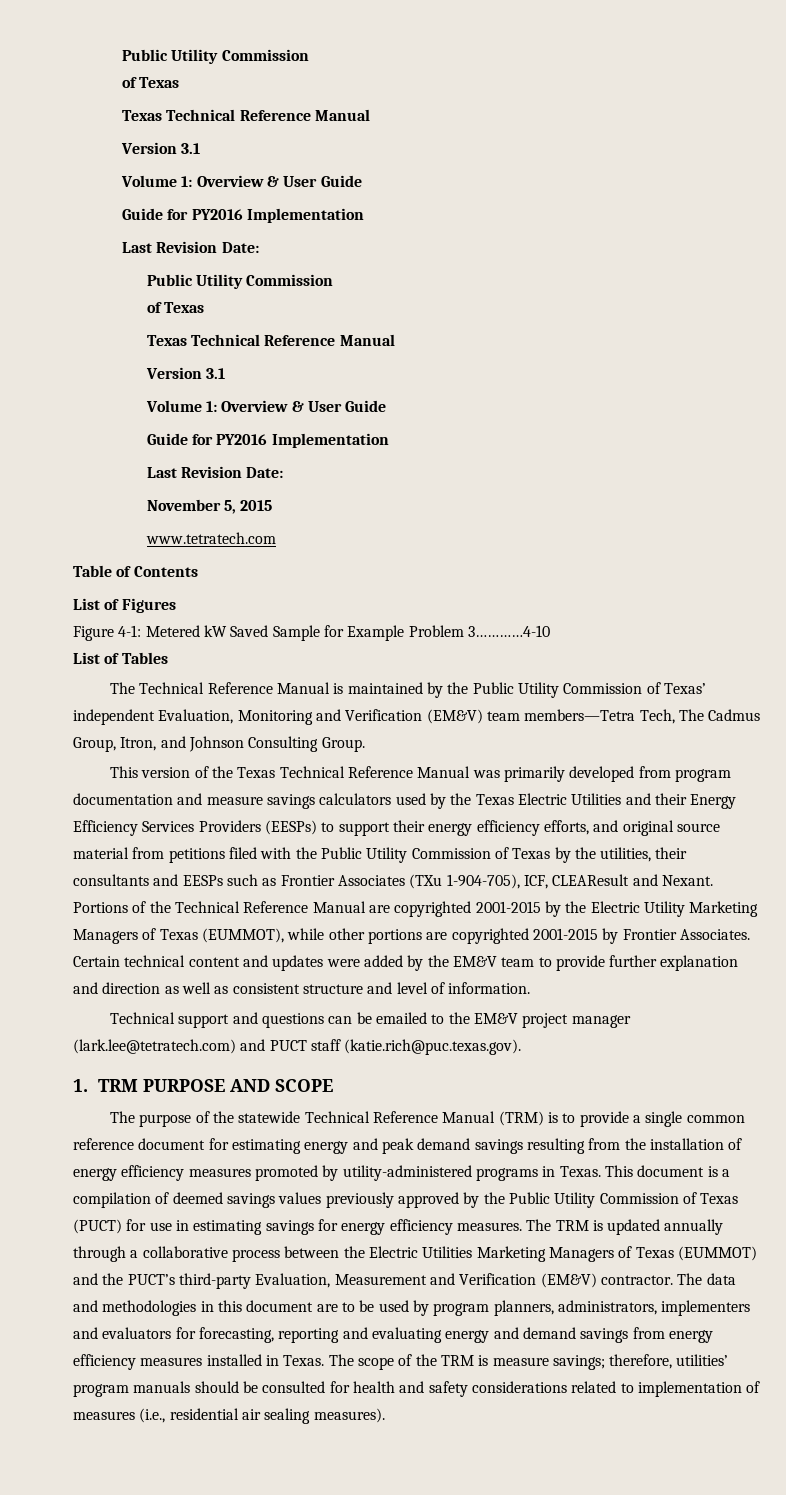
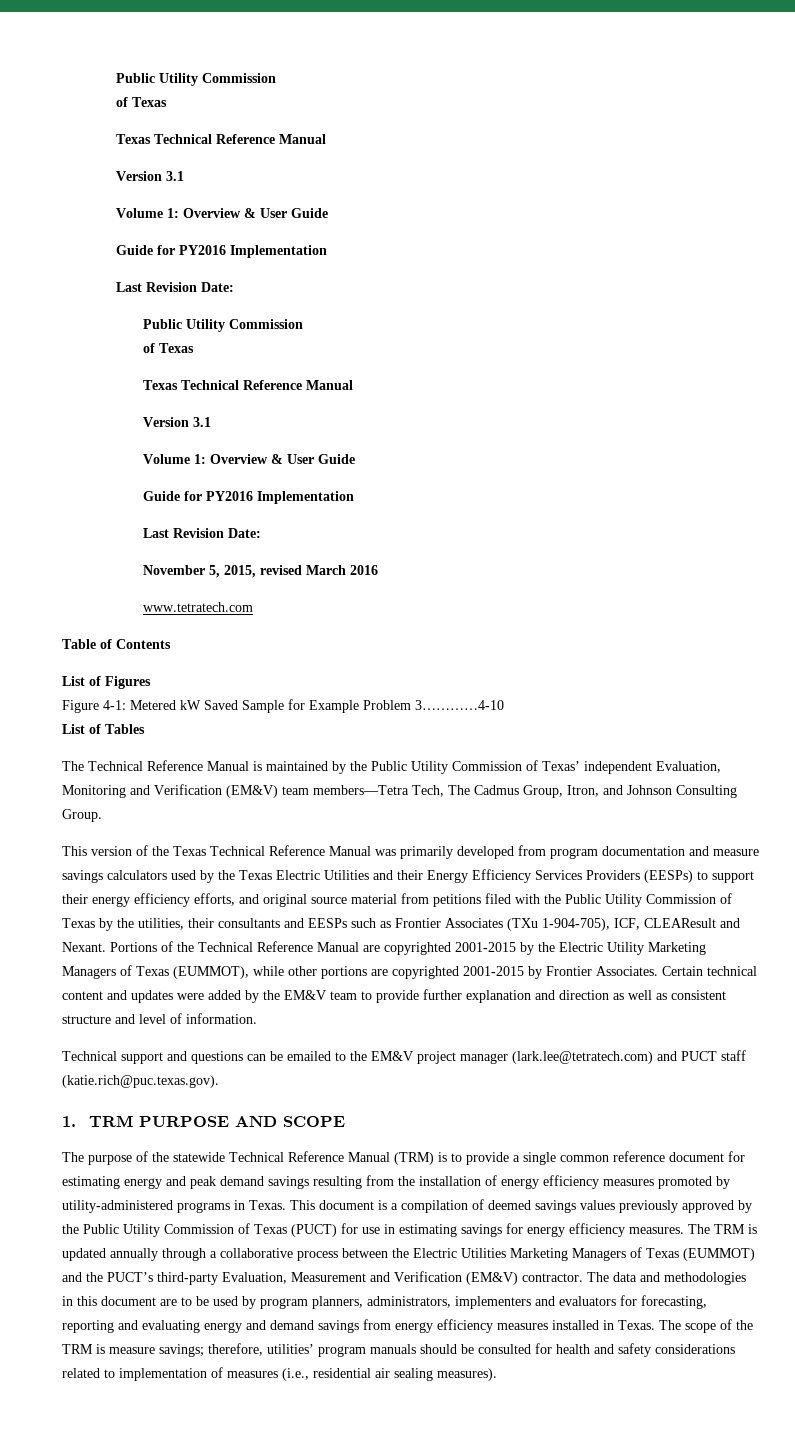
- November 5, 2015
+ November 5, 2015, revised March 2016

